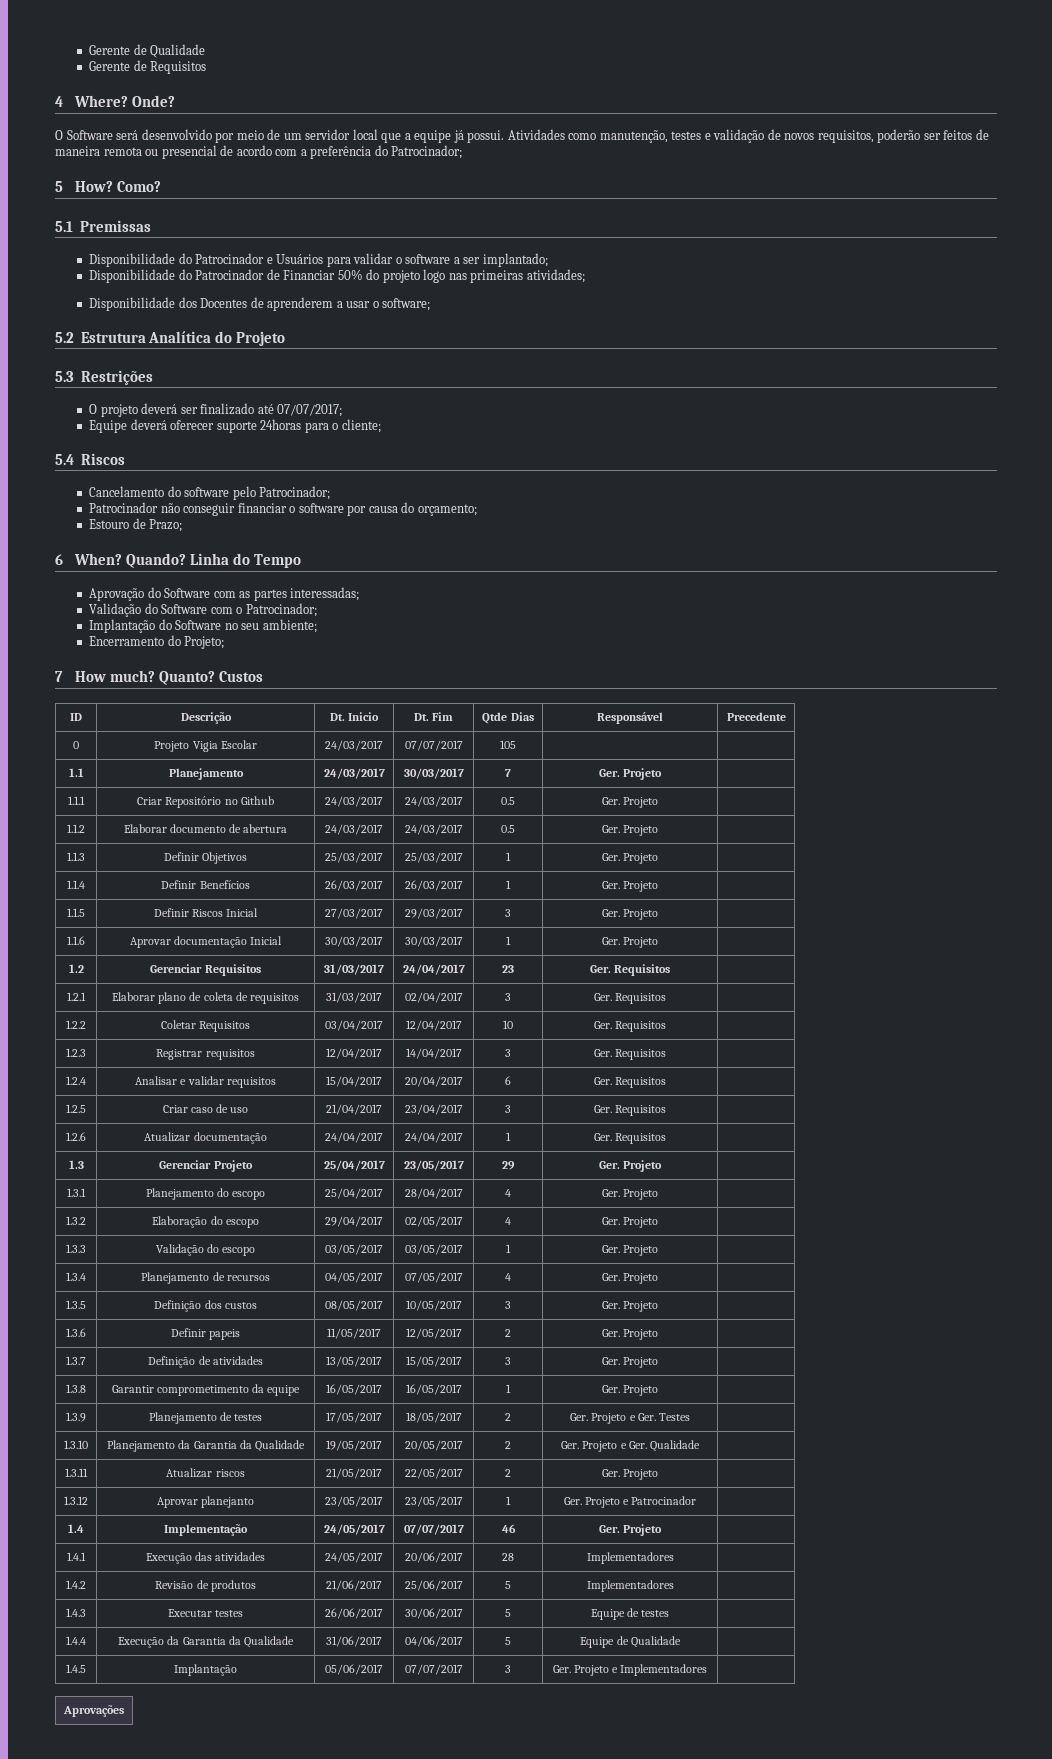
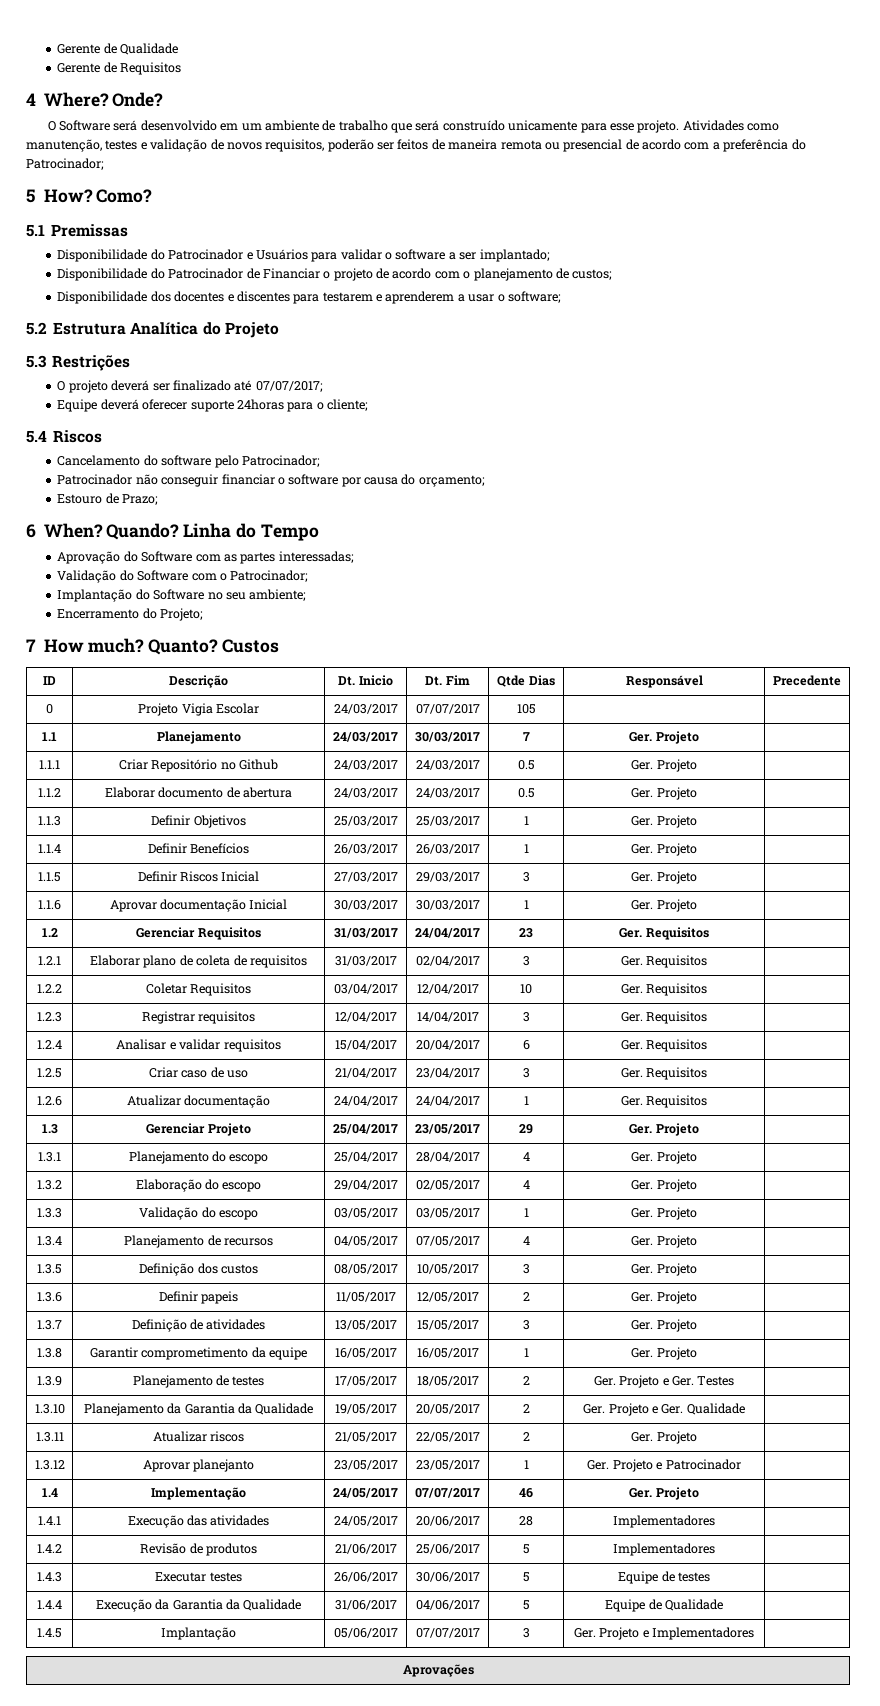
- O Software será desenvolvido por meio de um servidor local que a equipe já possui.
+ O Software será desenvolvido em um ambiente de trabalho que será construído unicamente para esse projeto.
- Disponibilidade do Patrocinador de Financiar 50% do projeto logo nas primeiras atividades;
- Disponibilidade dos Docentes de aprenderem a usar o software;
+ Disponibilidade do Patrocinador de Financiar o projeto de acordo com o planejamento de custos;
+ Disponibilidade dos docentes e discentes para testarem e aprenderem a usar o software;

